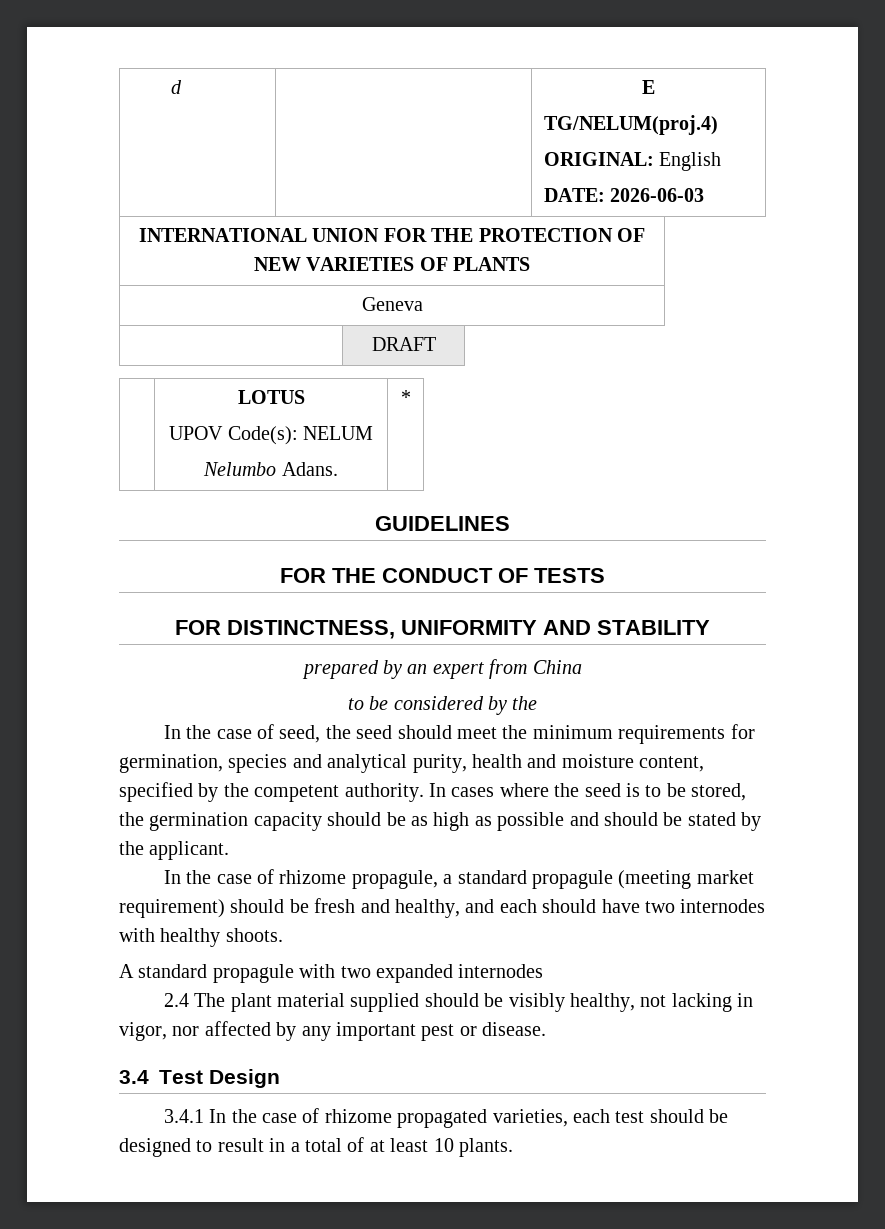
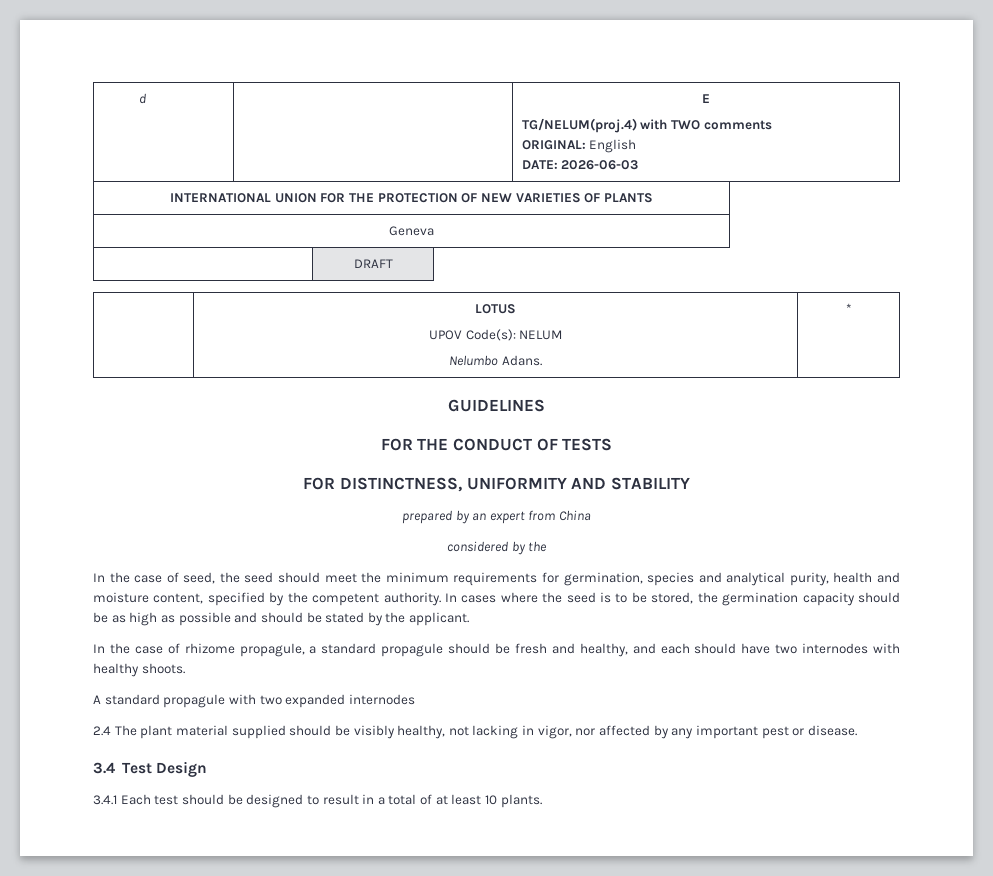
  d | | E
- TG/NELUM(proj.4)
+ TG/NELUM(proj.4) with TWO comments
- to be considered by the
+ considered by the
- In the case of rhizome propagule, a standard propagule (meeting market requirement) should be fresh and healthy, and each should have two internodes with healthy shoots.
+ In the case of rhizome propagule, a standard propagule should be fresh and healthy, and each should have two internodes with healthy shoots.
- 3.4.1 In the case of rhizome propagated varieties, each test should be designed to result in a total of at least 10 plants.
+ 3.4.1 Each test should be designed to result in a total of at least 10 plants.

